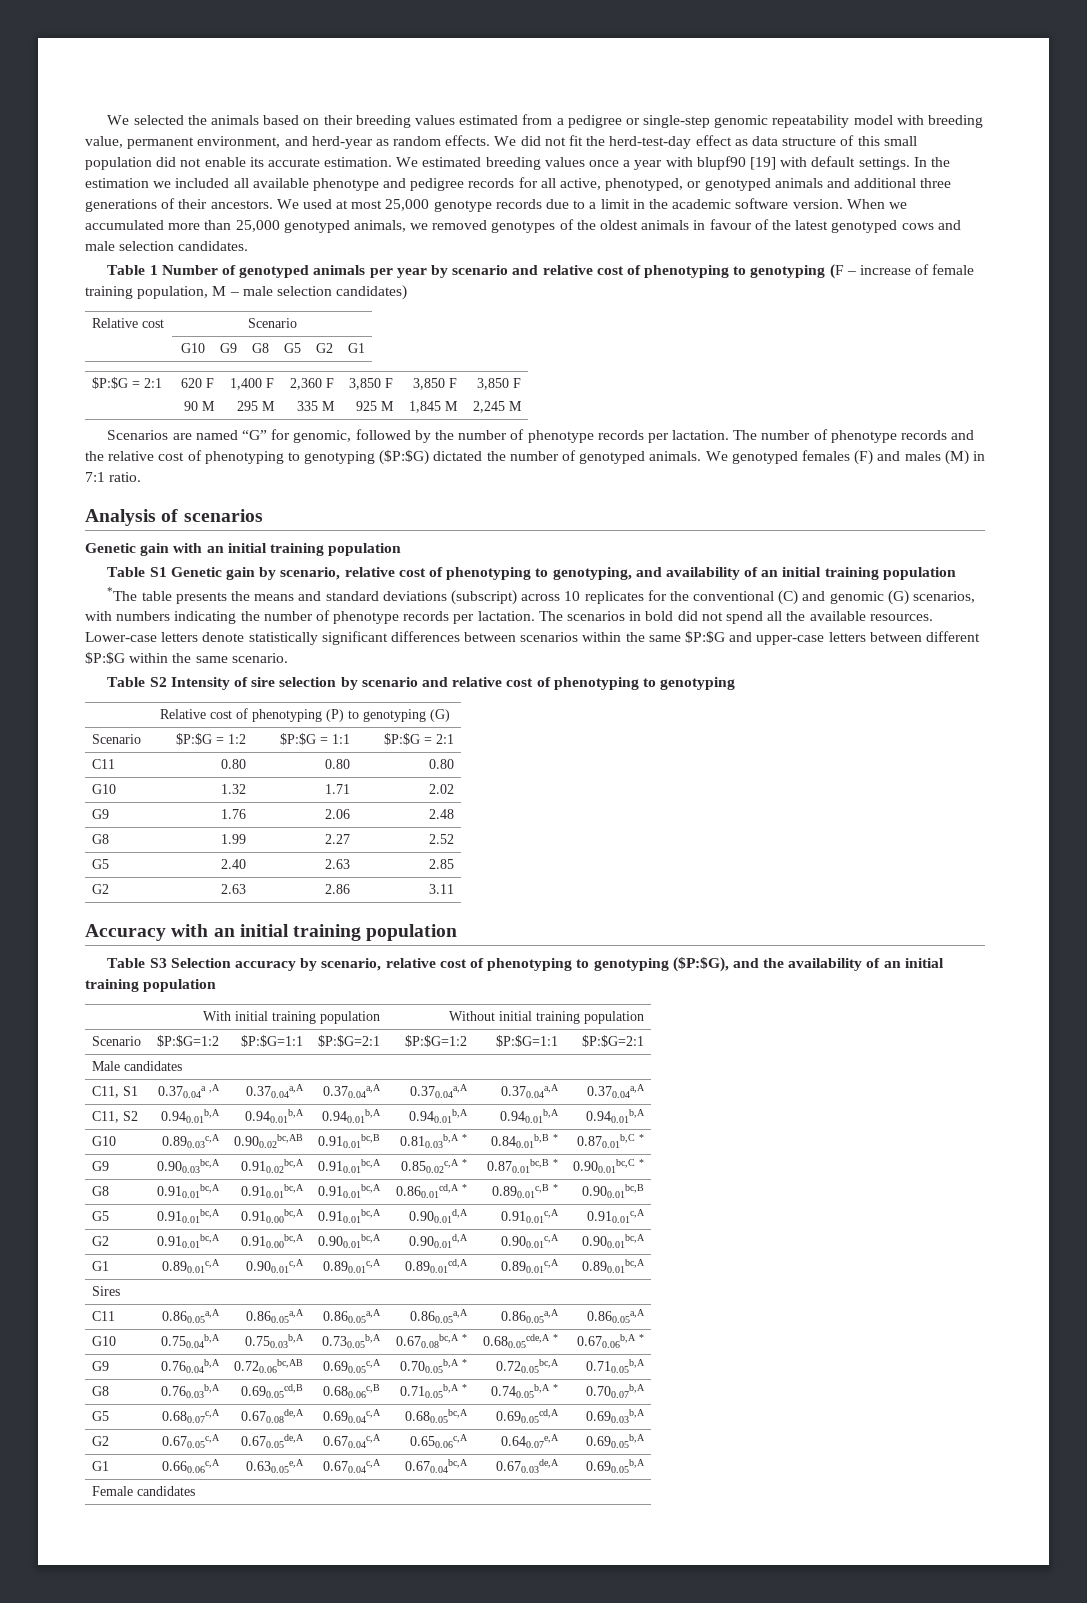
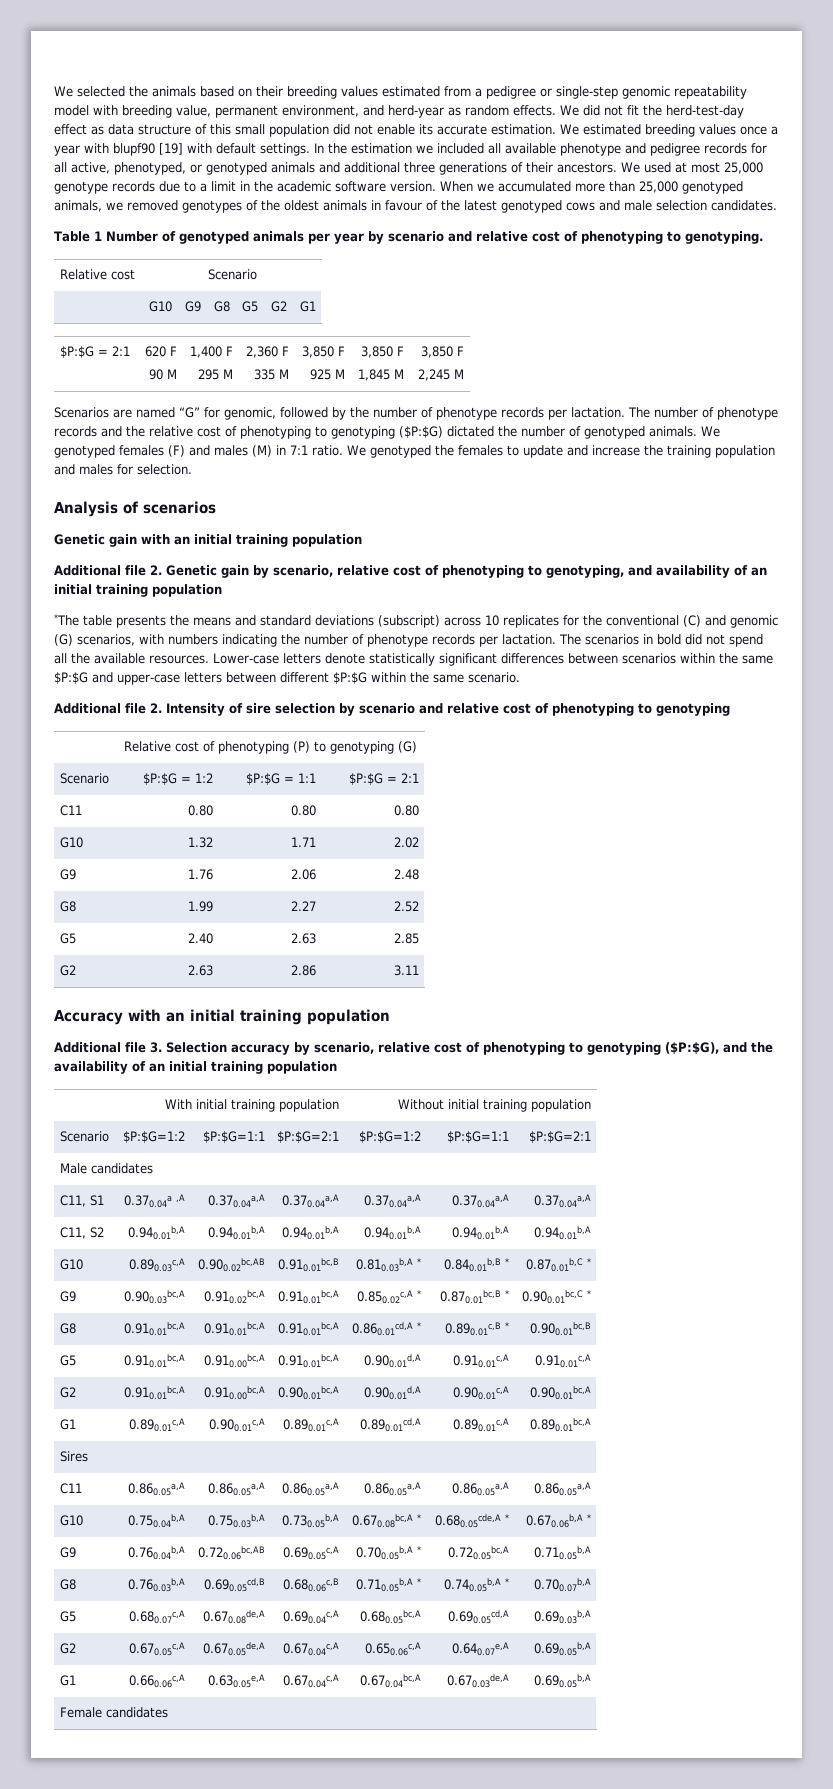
- Table 1 Number of genotyped animals per year by scenario and relative cost of phenotyping to genotyping (F – increase of female training population, M – male selection candidates)
+ Table 1 Number of genotyped animals per year by scenario and relative cost of phenotyping to genotyping.
+ We genotyped the females to update and increase the training population and males for selection.
- Table S1 Genetic gain by scenario, relative cost of phenotyping to genotyping, and availability of an initial training population
+ Additional file 2. Genetic gain by scenario, relative cost of phenotyping to genotyping, and availability of an initial training population
- Table S2 Intensity of sire selection by scenario and relative cost of phenotyping to genotyping
+ Additional file 2. Intensity of sire selection by scenario and relative cost of phenotyping to genotyping
- Table S3 Selection accuracy by scenario, relative cost of phenotyping to genotyping ($P:$G), and the availability of an initial training population
+ Additional file 3. Selection accuracy by scenario, relative cost of phenotyping to genotyping ($P:$G), and the availability of an initial training population

